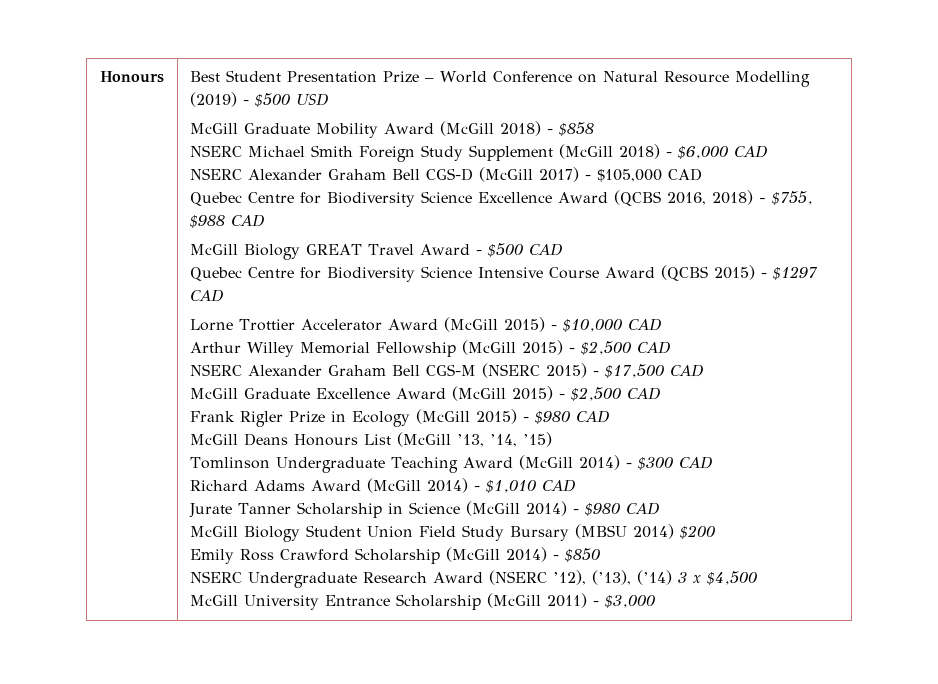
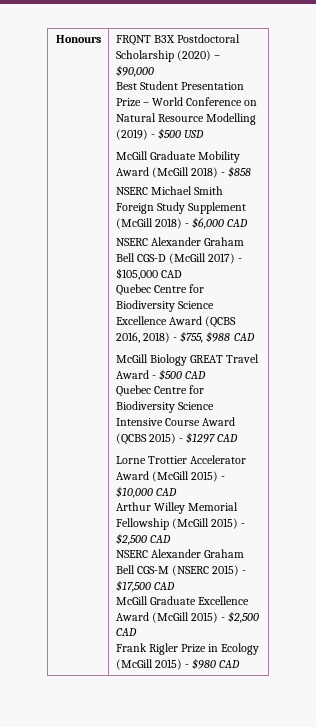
+ FRQNT B3X Postdoctoral Scholarship (2020) – $90,000
- McGill Deans Honours List (McGill ’13, ’14, ’15)
- Tomlinson Undergraduate Teaching Award (McGill 2014) - $300 CAD
- Richard Adams Award (McGill 2014) - $1,010 CAD
- Jurate Tanner Scholarship in Science (McGill 2014) - $980 CAD
- McGill Biology Student Union Field Study Bursary (MBSU 2014) $200
- Emily Ross Crawford Scholarship (McGill 2014) - $850
- NSERC Undergraduate Research Award (NSERC ’12), (’13), (’14) 3 x $4,500
- McGill University Entrance Scholarship (McGill 2011) - $3,000

